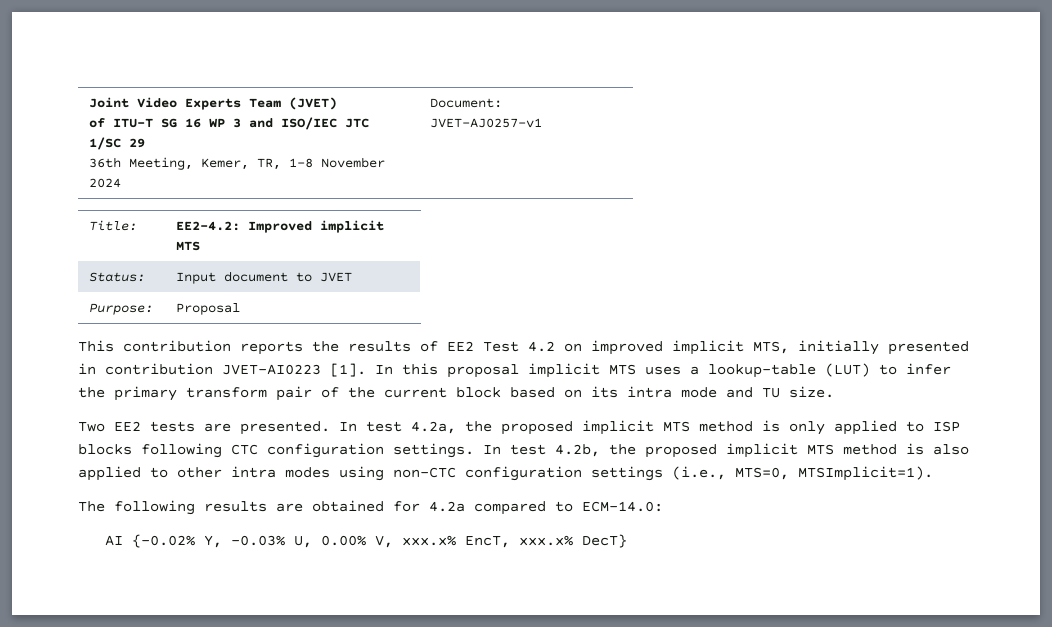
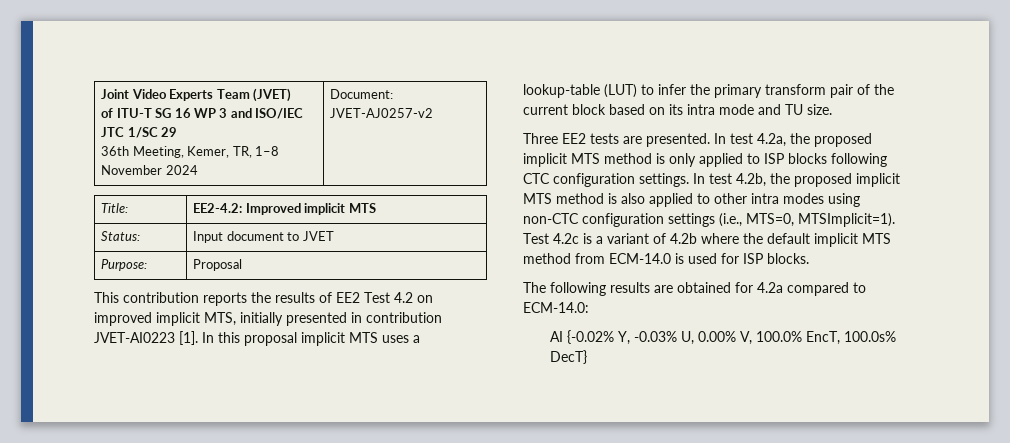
  Joint Video Experts Team (JVET)
  of ITU-T SG 16 WP 3 and ISO/IEC JTC 1/SC 29
- 36th Meeting, Kemer, TR, 1–8 November 2024 | Document: JVET-AJ0257-v1
+ 36th Meeting, Kemer, TR, 1–8 November 2024 | Document: JVET-AJ0257-v2
- Two EE2 tests are presented.
+ Three EE2 tests are presented.
+ Test 4.2c is a variant of 4.2b where the default implicit MTS method from ECM-14.0 is used for ISP blocks.
- AI {-0.02% Y, -0.03% U, 0.00% V, xxx.x% EncT, xxx.x% DecT}
+ AI {-0.02% Y, -0.03% U, 0.00% V, 100.0% EncT, 100.0s% DecT}

